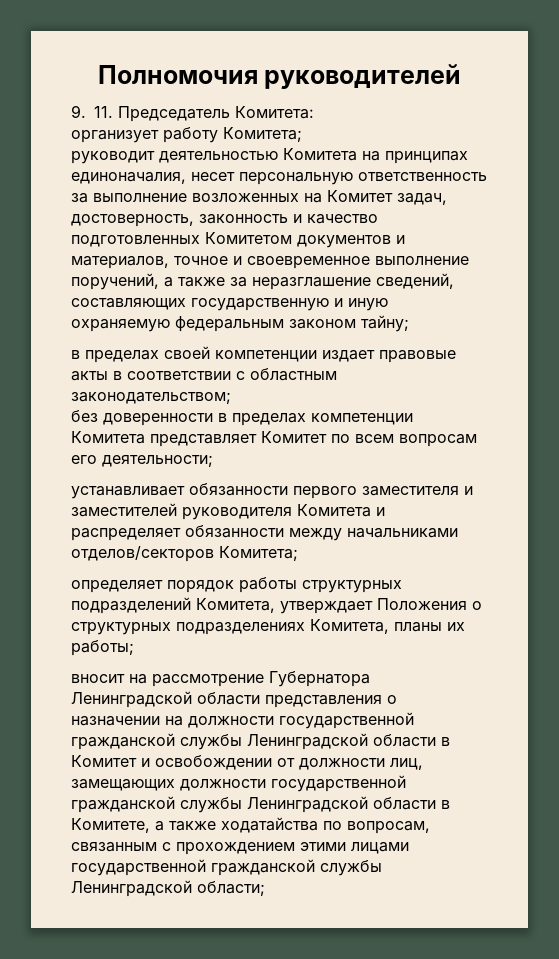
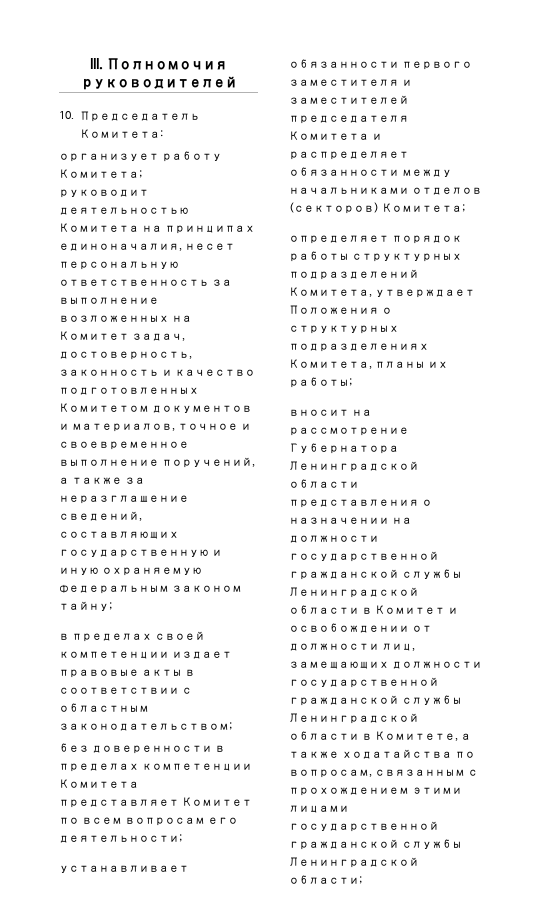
- Полномочия руководителей
+ III. Полномочия руководителей
- 9. 11. Председатель Комитета:
+ 10. Председатель Комитета:
- устанавливает обязанности первого заместителя и заместителей руководителя Комитета и распределяет обязанности между начальниками отделов/секторов Комитета;
+ устанавливает обязанности первого заместителя и заместителей председателя Комитета и распределяет обязанности между начальниками отделов (секторов) Комитета;

